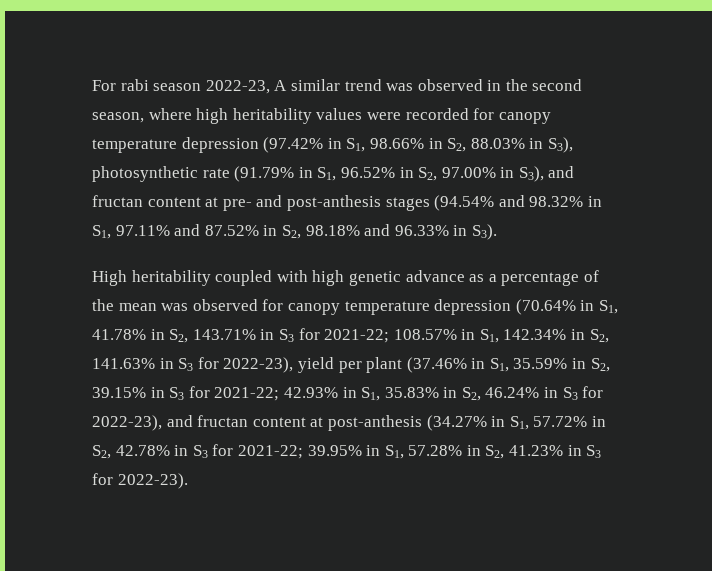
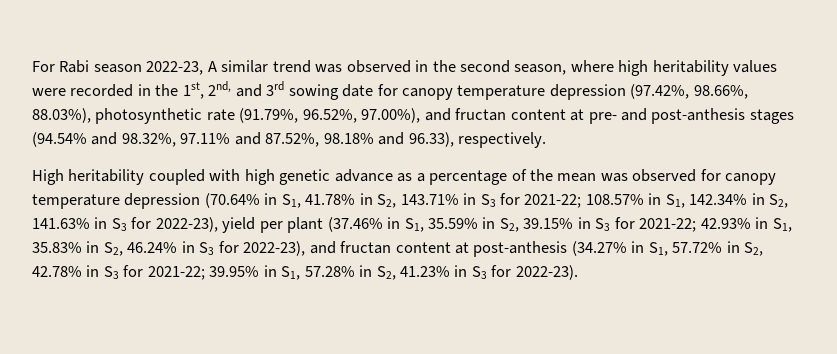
- For rabi season 2022-23, A similar trend was observed in the second season, where high heritability values were recorded for canopy temperature depression (97.42% in S1, 98.66% in S2, 88.03% in S3), photosynthetic rate (91.79% in S1, 96.52% in S2, 97.00% in S3), and fructan content at pre- and post-anthesis stages (94.54% and 98.32% in S1, 97.11% and 87.52% in S2, 98.18% and 96.33% in S3).
+ For Rabi season 2022-23, A similar trend was observed in the second season, where high heritability values were recorded in the 1st, 2nd, and 3rd sowing date for canopy temperature depression (97.42%, 98.66%, 88.03%), photosynthetic rate (91.79%, 96.52%, 97.00%), and fructan content at pre- and post-anthesis stages (94.54% and 98.32%, 97.11% and 87.52%, 98.18% and 96.33), respectively.

